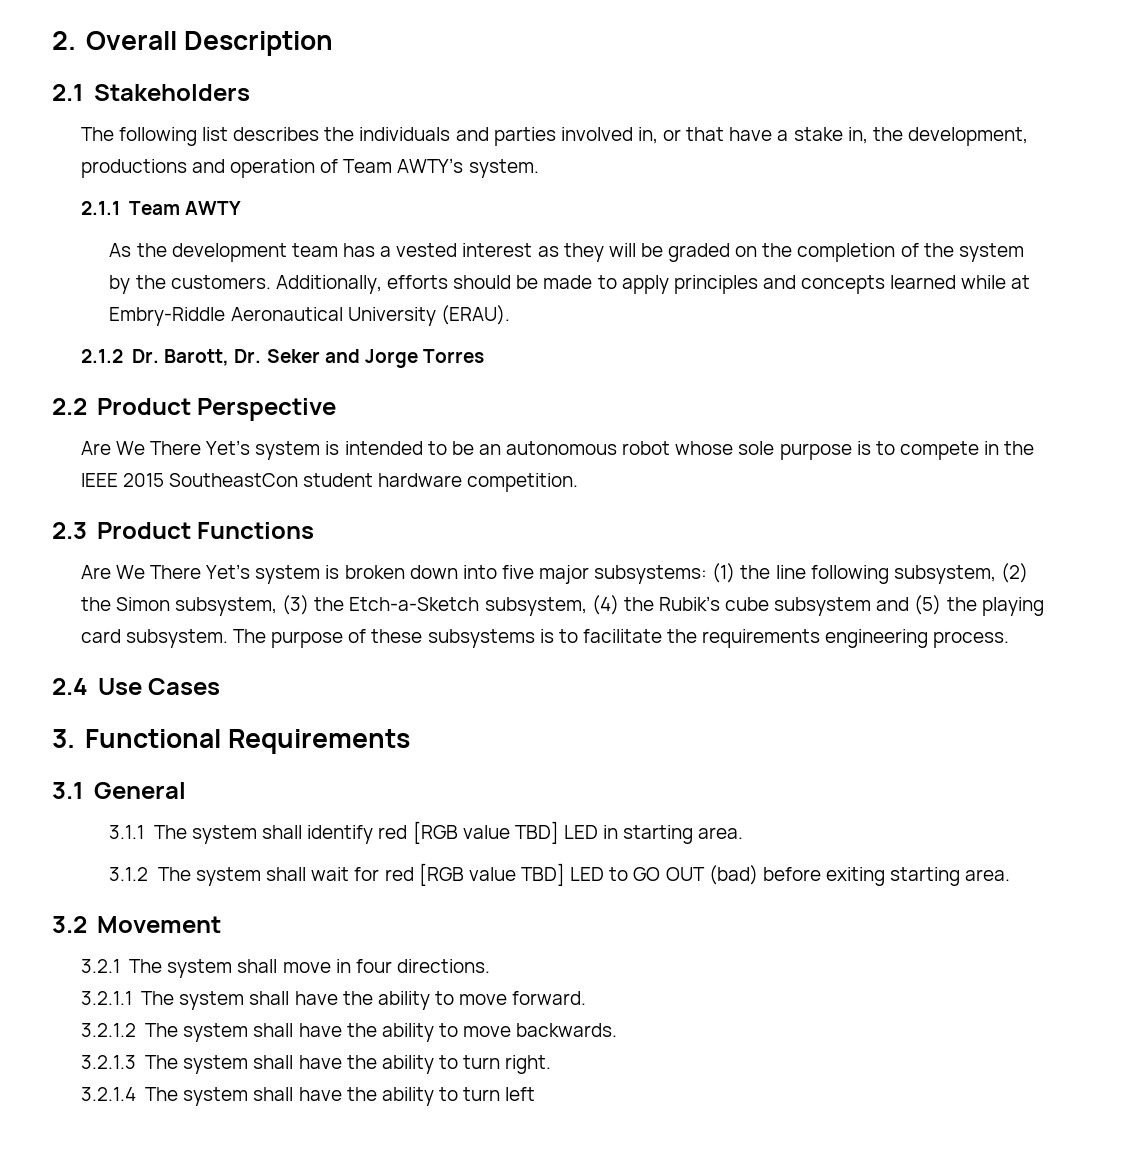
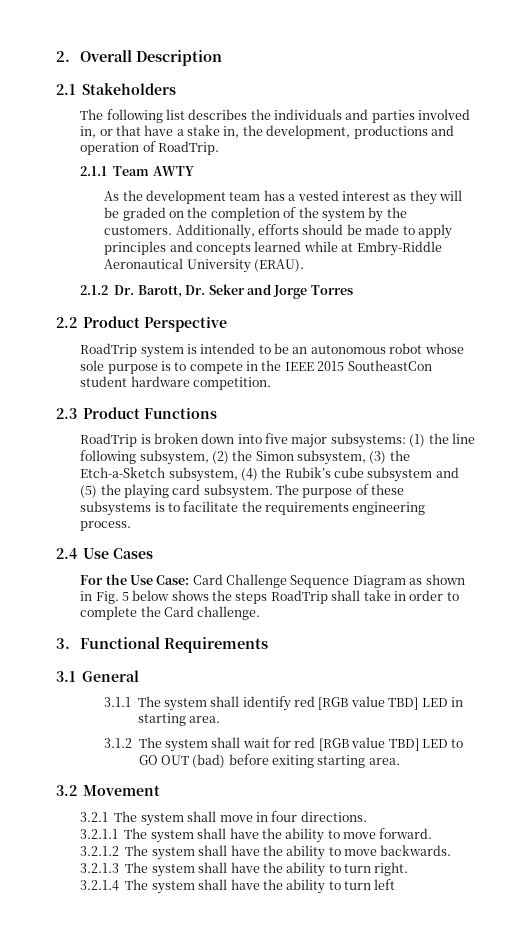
- The following list describes the individuals and parties involved in, or that have a stake in, the development, productions and operation of Team AWTY’s system.
+ The following list describes the individuals and parties involved in, or that have a stake in, the development, productions and operation of RoadTrip.
- Are We There Yet’s system is intended to be an autonomous robot whose sole purpose is to compete in the IEEE 2015 SoutheastCon student hardware competition.
+ RoadTrip system is intended to be an autonomous robot whose sole purpose is to compete in the IEEE 2015 SoutheastCon student hardware competition.
- Are We There Yet’s system is broken down into five major subsystems: (1) the line following subsystem, (2) the Simon subsystem, (3) the Etch-a-Sketch subsystem, (4) the Rubik’s cube subsystem and (5) the playing card subsystem.
+ RoadTrip is broken down into five major subsystems: (1) the line following subsystem, (2) the Simon subsystem, (3) the Etch-a-Sketch subsystem, (4) the Rubik’s cube subsystem and (5) the playing card subsystem.
+ For the Use Case: Card Challenge Sequence Diagram as shown in Fig. 5 below shows the steps RoadTrip shall take in order to complete the Card challenge.

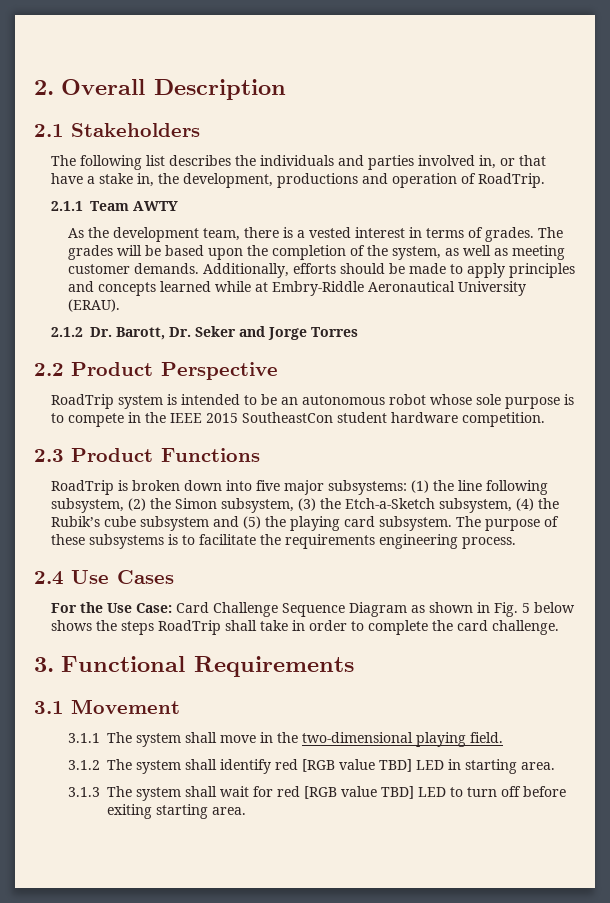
- As the development team has a vested interest as they will be graded on the completion of the system by the customers.
+ As the development team, there is a vested interest in terms of grades. The grades will be based upon the completion of the system, as well as meeting customer demands.
- For the Use Case: Card Challenge Sequence Diagram as shown in Fig. 5 below shows the steps RoadTrip shall take in order to complete the Card challenge.
+ For the Use Case: Card Challenge Sequence Diagram as shown in Fig. 5 below shows the steps RoadTrip shall take in order to complete the card challenge.
- 3.1 General
- 3.1.1 The system shall identify red [RGB value TBD] LED in starting area.
+ 3.1 Movement
+ 3.1.1 The system shall move in the two-dimensional playing field.
+ 3.1.2 The system shall identify red [RGB value TBD] LED in starting area.
- 3.1.2 The system shall wait for red [RGB value TBD] LED to GO OUT (bad) before exiting starting area.
+ 3.1.3 The system shall wait for red [RGB value TBD] LED to turn off before exiting starting area.
- 3.2 Movement
- 3.2.1 The system shall move in four directions.
- 3.2.1.1 The system shall have the ability to move forward.
- 3.2.1.2 The system shall have the ability to move backwards.
- 3.2.1.3 The system shall have the ability to turn right.
- 3.2.1.4 The system shall have the ability to turn left

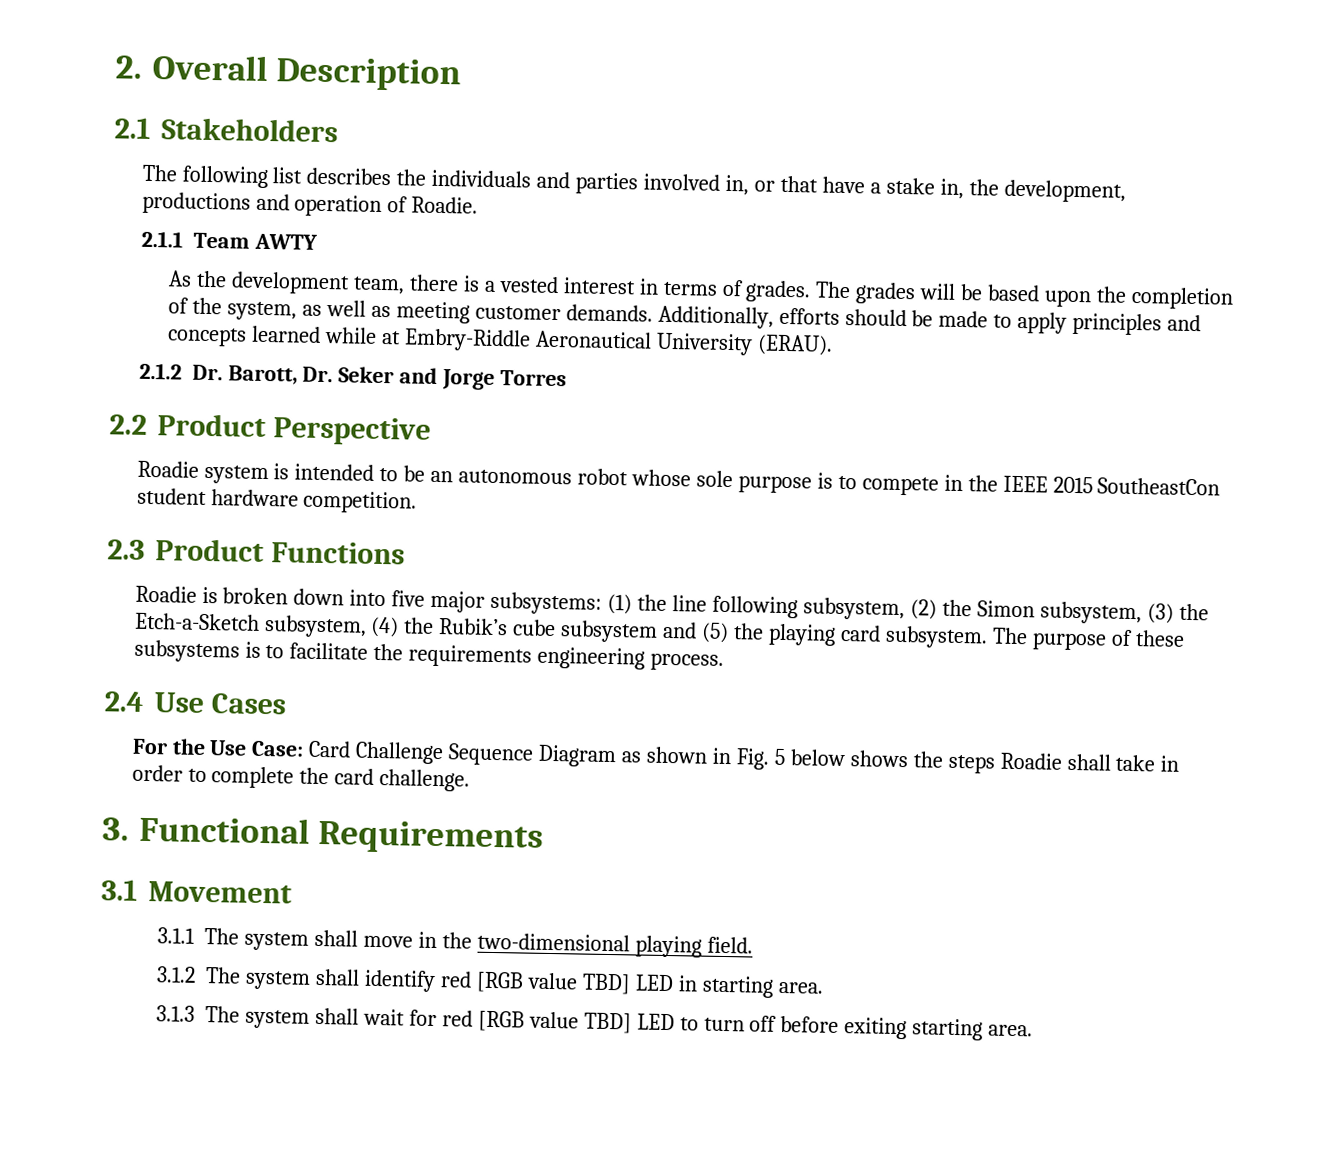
- The following list describes the individuals and parties involved in, or that have a stake in, the development, productions and operation of RoadTrip.
+ The following list describes the individuals and parties involved in, or that have a stake in, the development, productions and operation of Roadie.
- RoadTrip system is intended to be an autonomous robot whose sole purpose is to compete in the IEEE 2015 SoutheastCon student hardware competition.
+ Roadie system is intended to be an autonomous robot whose sole purpose is to compete in the IEEE 2015 SoutheastCon student hardware competition.
- RoadTrip is broken down into five major subsystems: (1) the line following subsystem, (2) the Simon subsystem, (3) the Etch-a-Sketch subsystem, (4) the Rubik’s cube subsystem and (5) the playing card subsystem.
+ Roadie is broken down into five major subsystems: (1) the line following subsystem, (2) the Simon subsystem, (3) the Etch-a-Sketch subsystem, (4) the Rubik’s cube subsystem and (5) the playing card subsystem.
- For the Use Case: Card Challenge Sequence Diagram as shown in Fig. 5 below shows the steps RoadTrip shall take in order to complete the card challenge.
+ For the Use Case: Card Challenge Sequence Diagram as shown in Fig. 5 below shows the steps Roadie shall take in order to complete the card challenge.

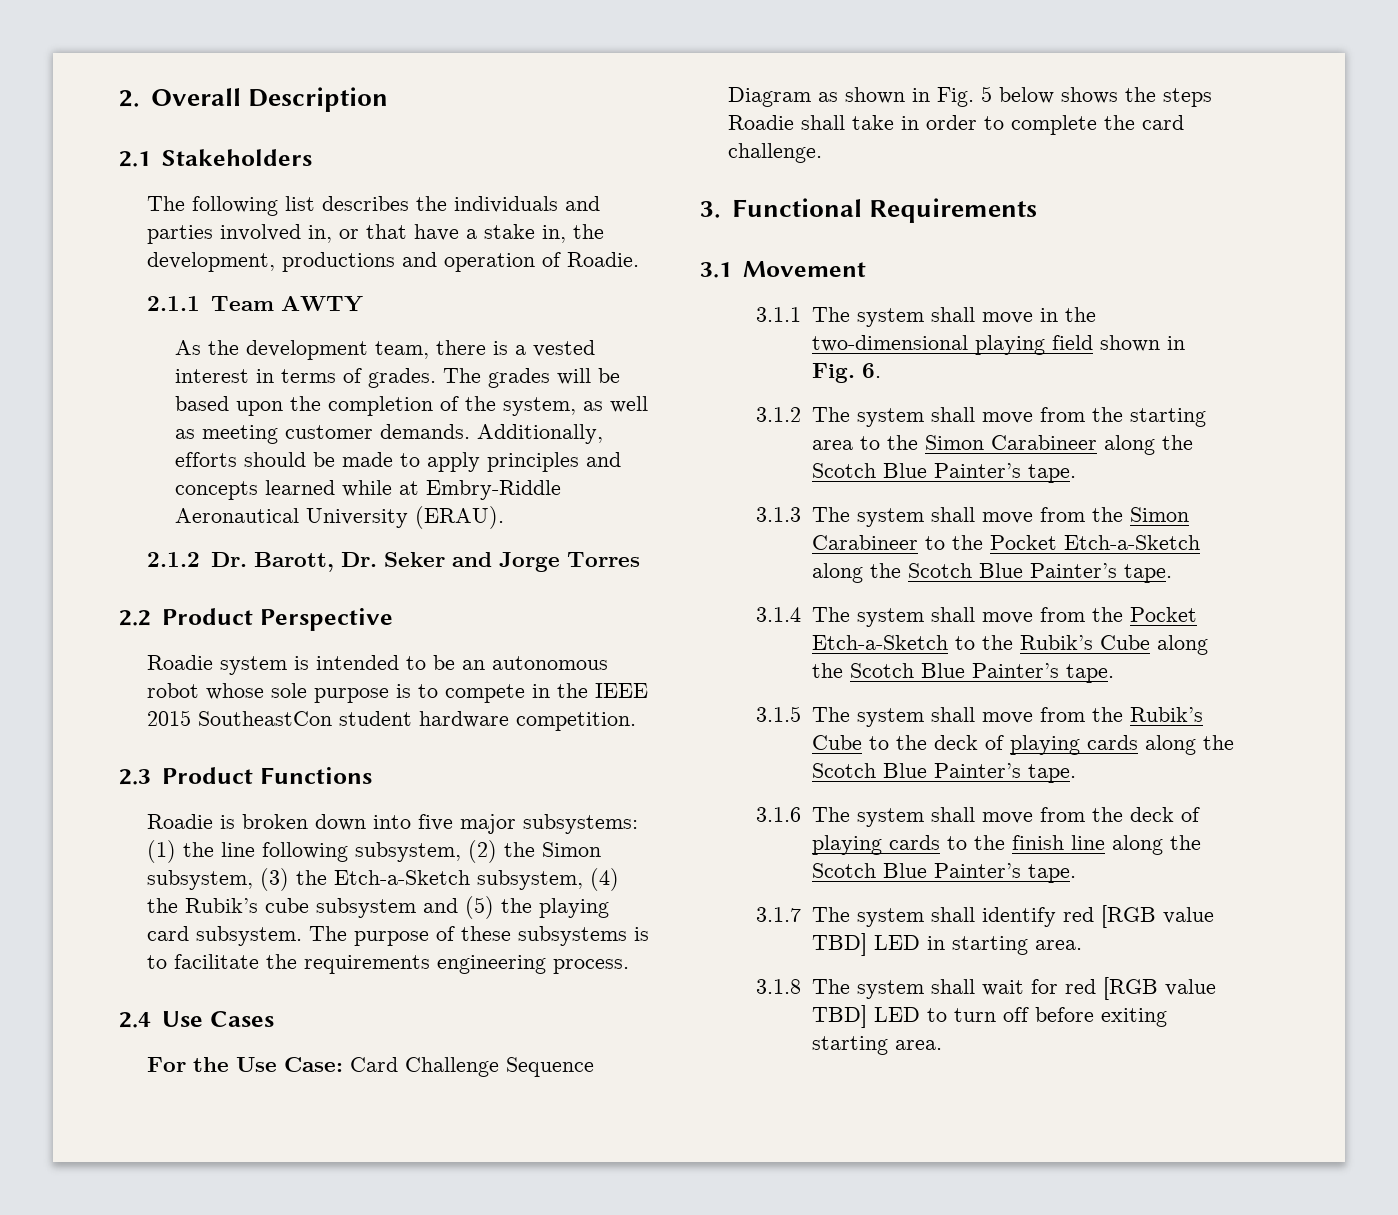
- 3.1.1 The system shall move in the two-dimensional playing field.
- 3.1.2 The system shall identify red [RGB value TBD] LED in starting area.
+ 3.1.1 The system shall move in the two-dimensional playing field shown in Fig. 6.
+ 3.1.2 The system shall move from the starting area to the Simon Carabineer along the Scotch Blue Painter’s tape.
+ 3.1.3 The system shall move from the Simon Carabineer to the Pocket Etch-a-Sketch along the Scotch Blue Painter’s tape.
+ 3.1.4 The system shall move from the Pocket Etch-a-Sketch to the Rubik’s Cube along the Scotch Blue Painter’s tape.
+ 3.1.5 The system shall move from the Rubik’s Cube to the deck of playing cards along the Scotch Blue Painter’s tape.
+ 3.1.6 The system shall move from the deck of playing cards to the finish line along the Scotch Blue Painter’s tape.
+ 3.1.7 The system shall identify red [RGB value TBD] LED in starting area.
- 3.1.3 The system shall wait for red [RGB value TBD] LED to turn off before exiting starting area.
+ 3.1.8 The system shall wait for red [RGB value TBD] LED to turn off before exiting starting area.

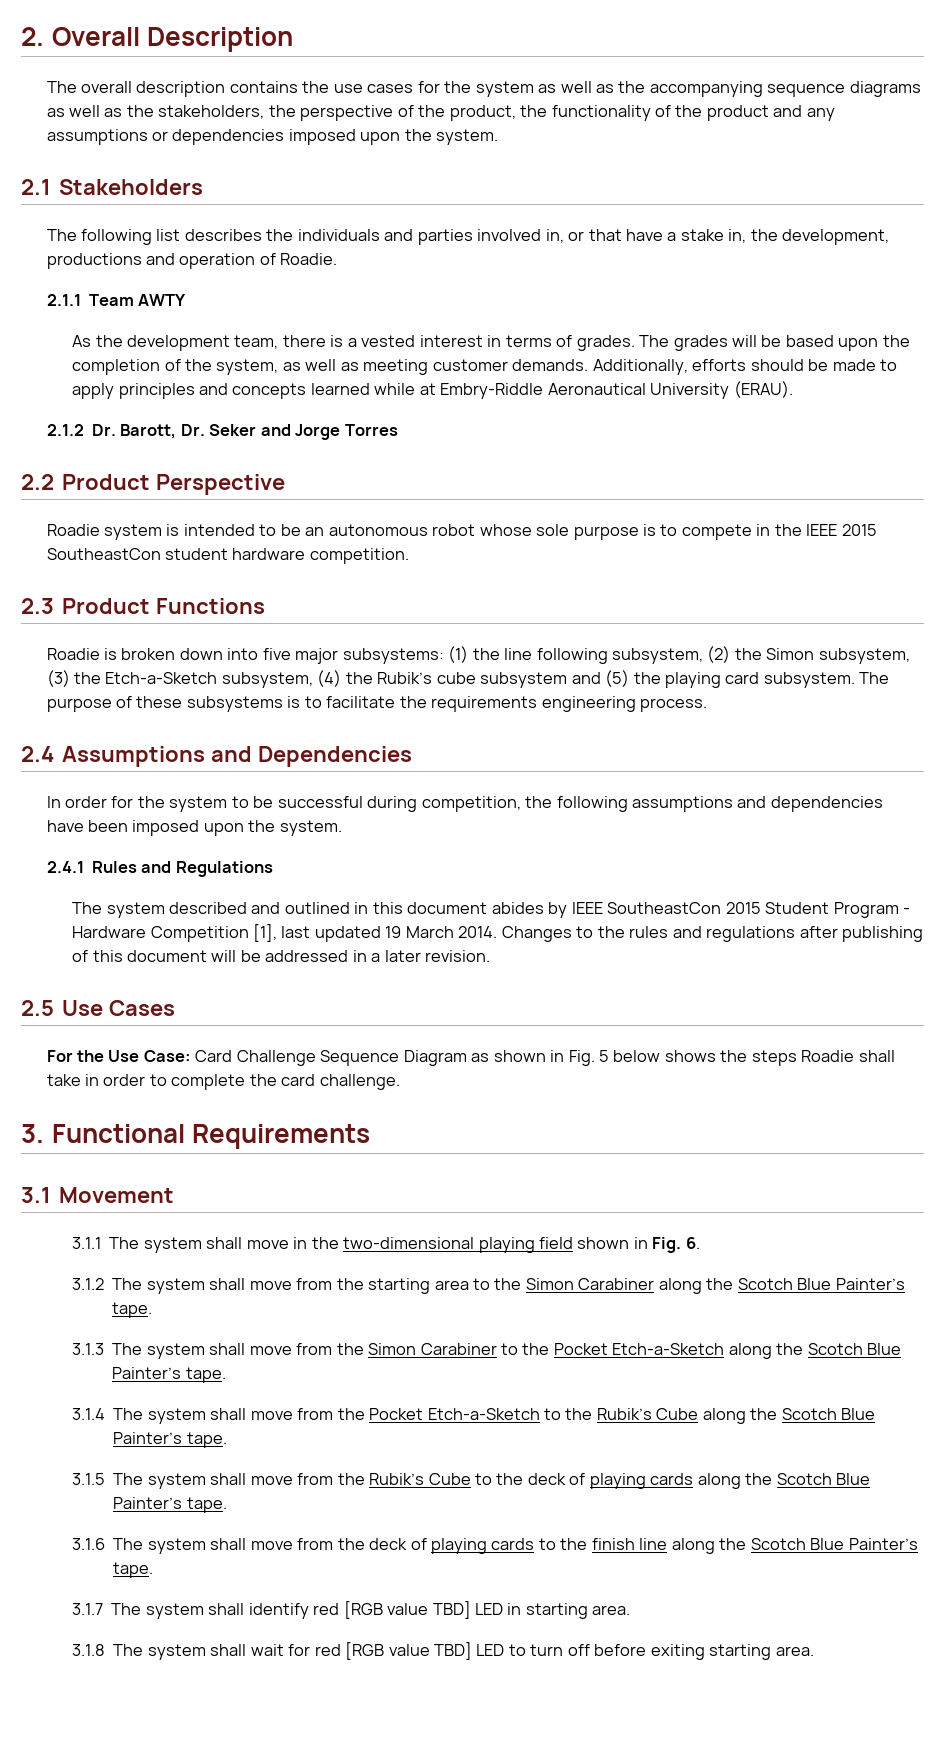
+ The overall description contains the use cases for the system as well as the accompanying sequence diagrams as well as the stakeholders, the perspective of the product, the functionality of the product and any assumptions or dependencies imposed upon the system.
- 2.4 Use Cases
+ 2.4 Assumptions and Dependencies
+ In order for the system to be successful during competition, the following assumptions and dependencies have been imposed upon the system.
+ 2.4.1 Rules and Regulations
+ The system described and outlined in this document abides by IEEE SoutheastCon 2015 Student Program - Hardware Competition [1], last updated 19 March 2014. Changes to the rules and regulations after publishing of this document will be addressed in a later revision.
+ 2.5 Use Cases
- 3.1.2 The system shall move from the starting area to the Simon Carabineer along the Scotch Blue Painter’s tape.
+ 3.1.2 The system shall move from the starting area to the Simon Carabiner along the Scotch Blue Painter’s tape.
- 3.1.3 The system shall move from the Simon Carabineer to the Pocket Etch-a-Sketch along the Scotch Blue Painter’s tape.
+ 3.1.3 The system shall move from the Simon Carabiner to the Pocket Etch-a-Sketch along the Scotch Blue Painter’s tape.

